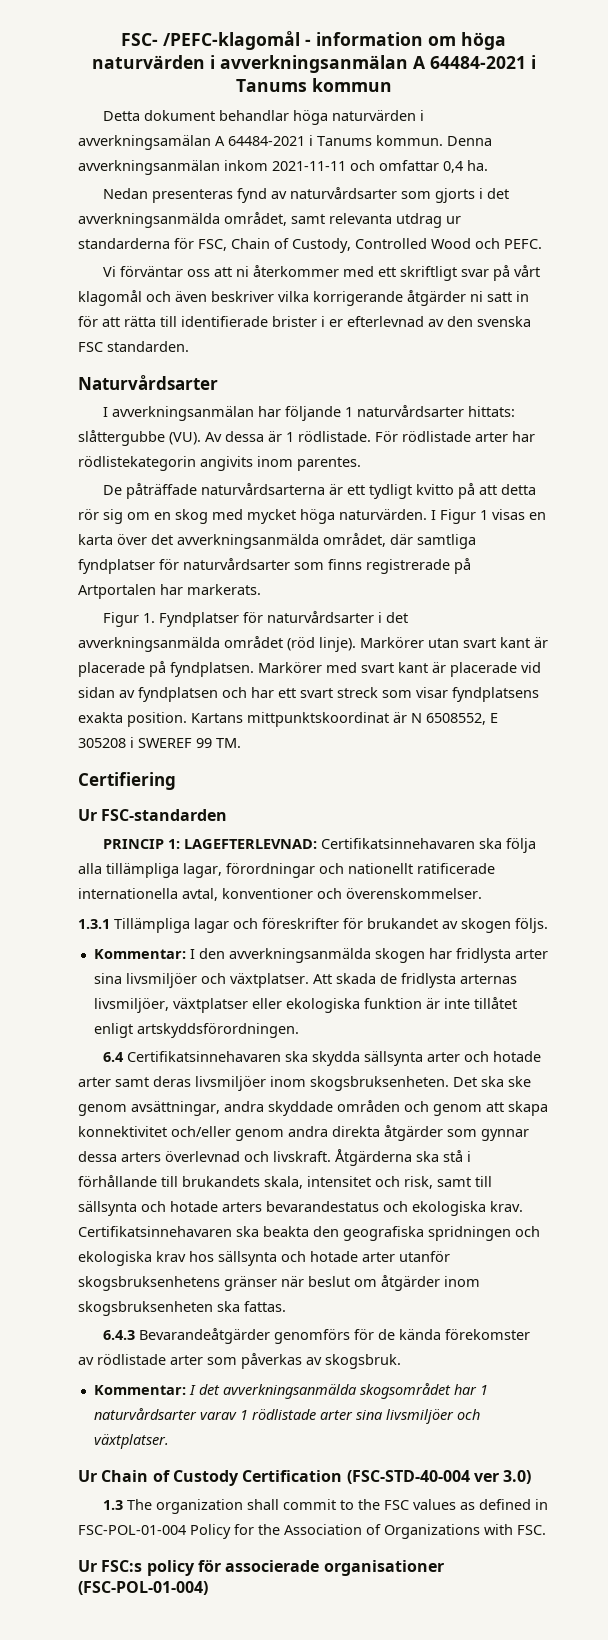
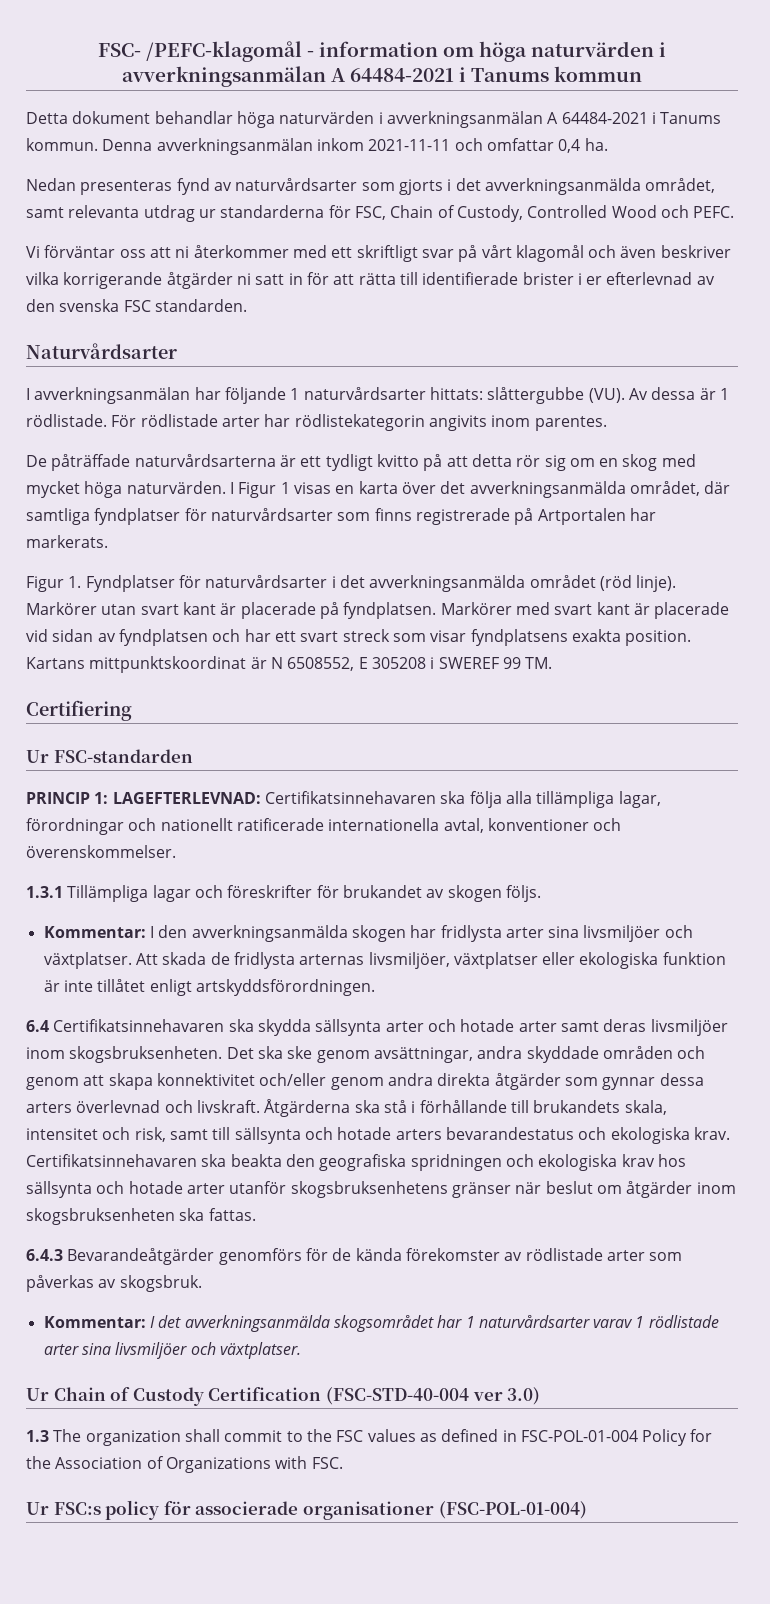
- Detta dokument behandlar höga naturvärden i avverkningsamälan A 64484-2021 i Tanums kommun.
+ Detta dokument behandlar höga naturvärden i avverkningsanmälan A 64484-2021 i Tanums kommun.

